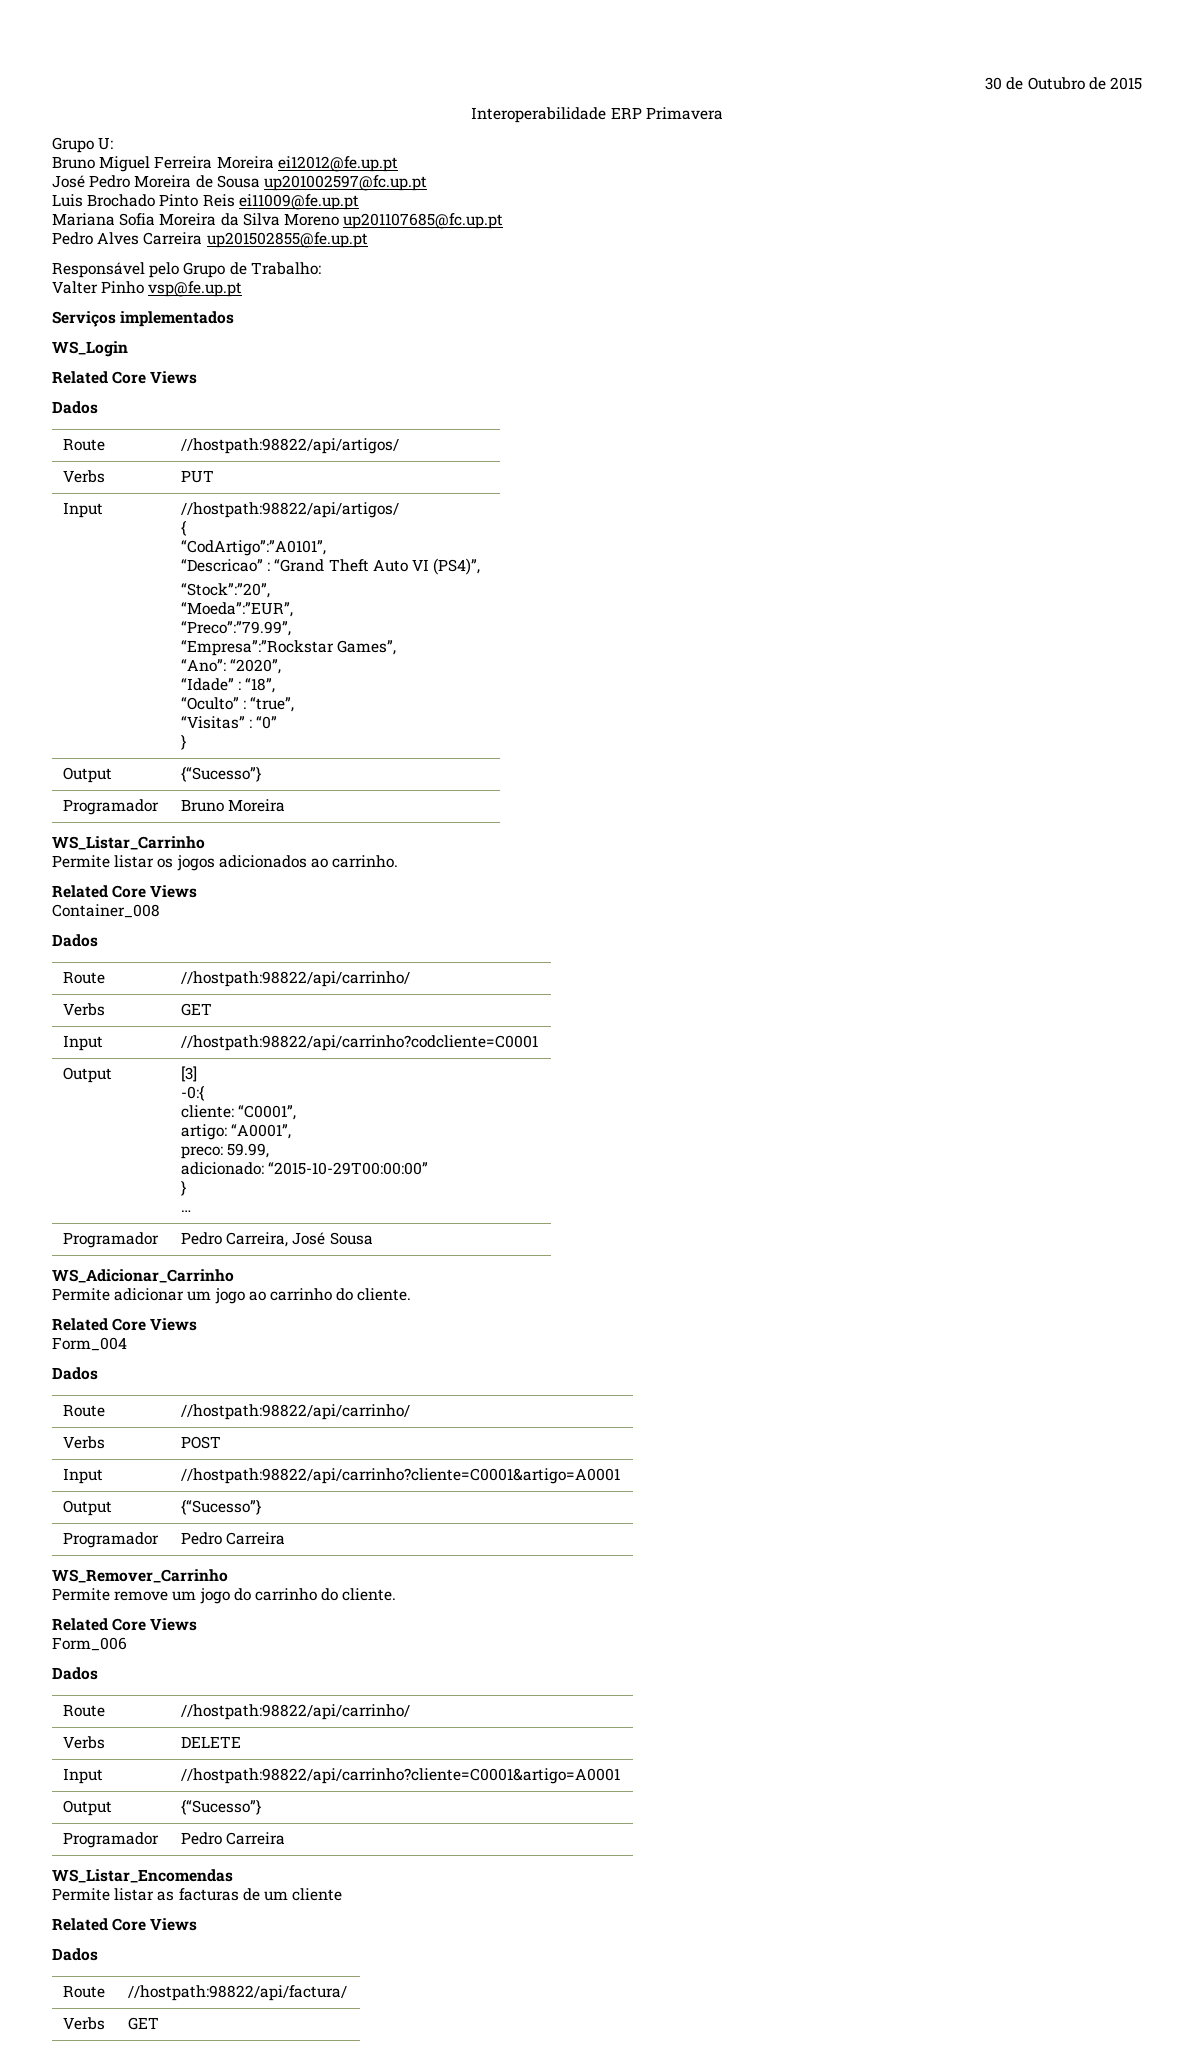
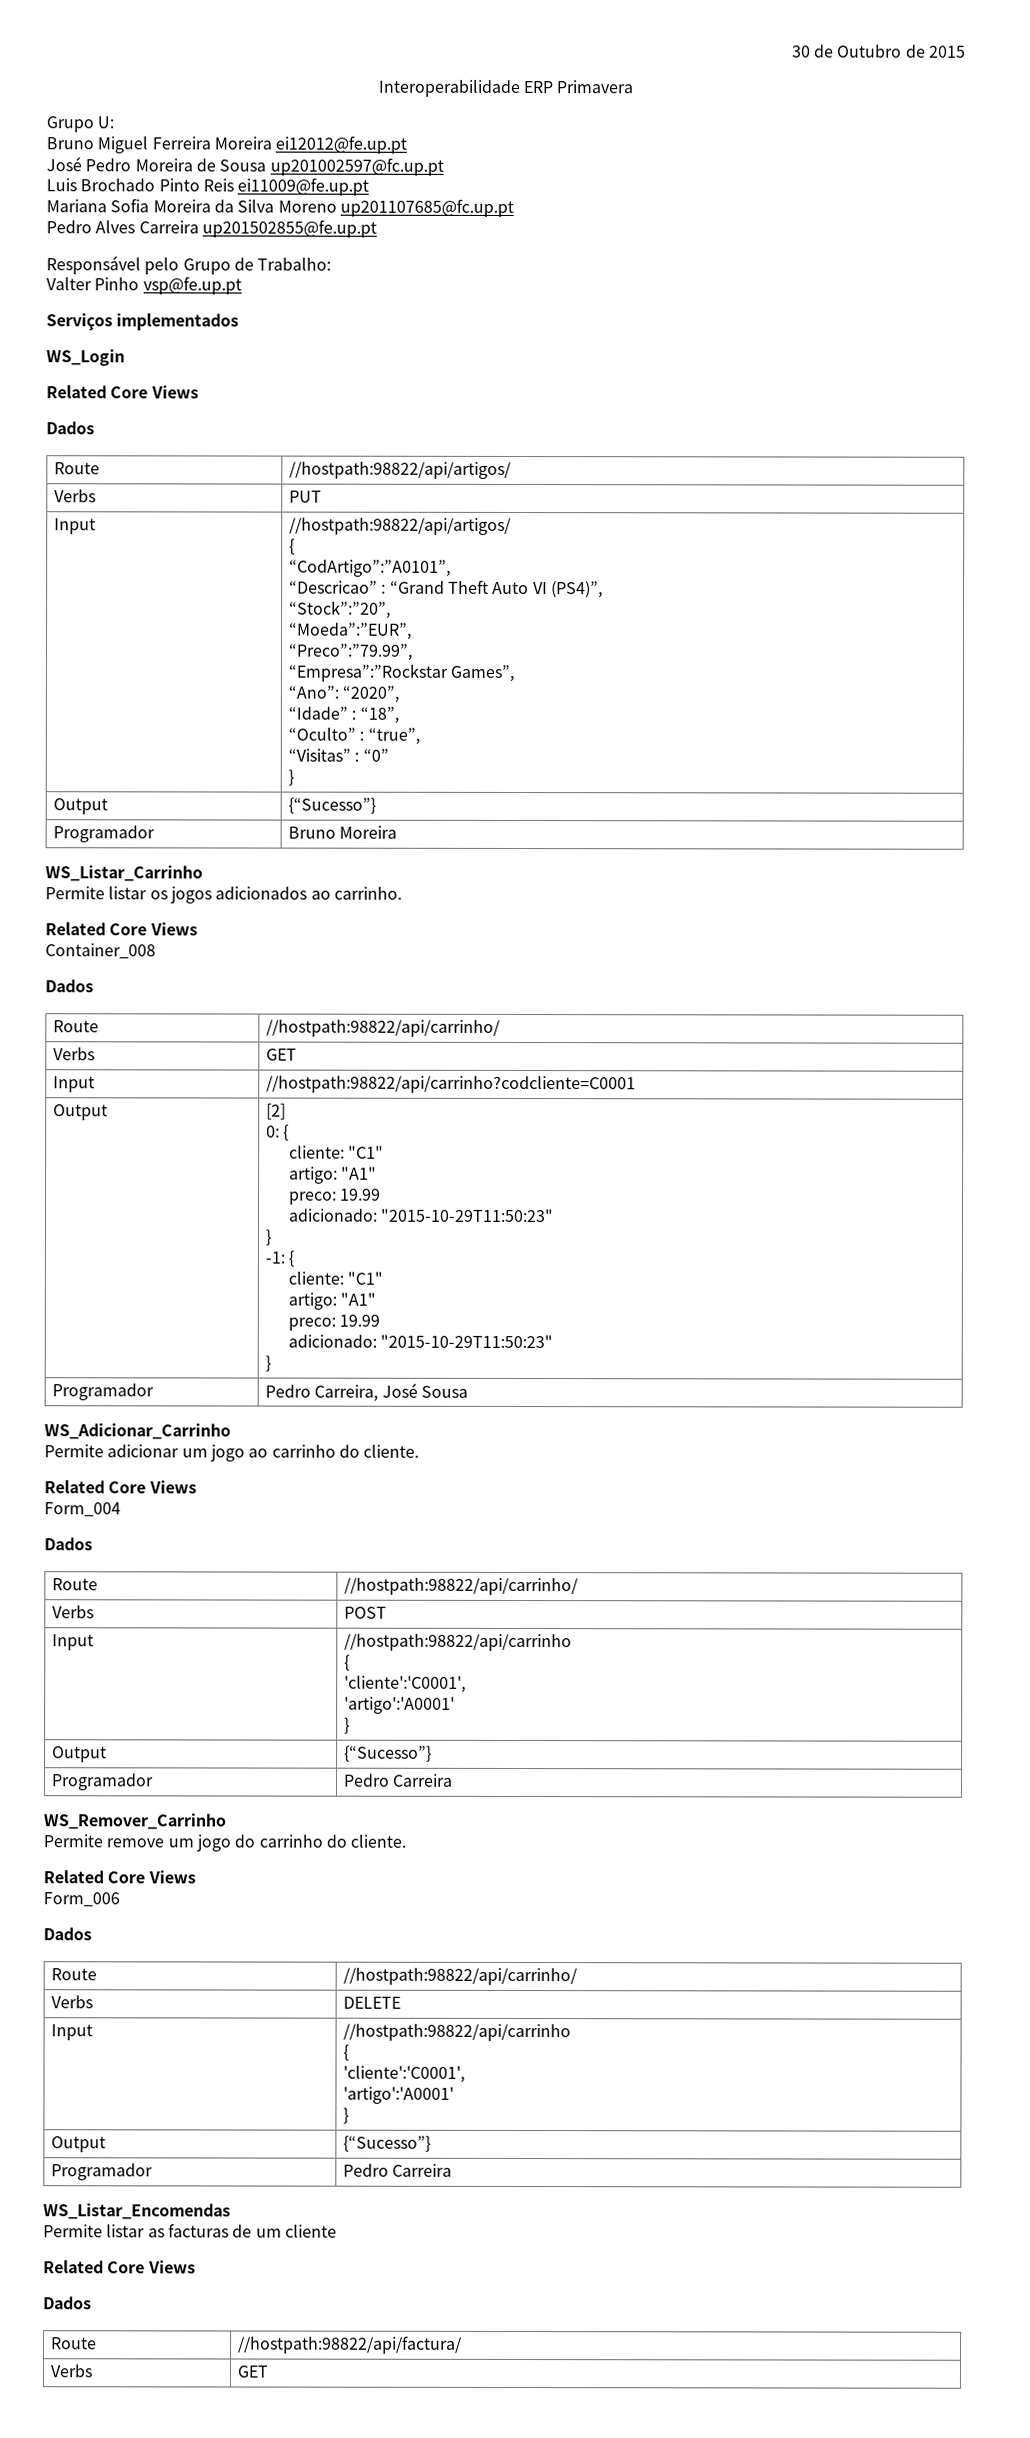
- Output | [3]
- -0:{
- cliente: “C0001”,
- artigo: “A0001”,
- preco: 59.99,
- adicionado: “2015-10-29T00:00:00”
+ Output | [2]
+ 0: {
+ cliente: "C1"
+ artigo: "A1"
+ preco: 19.99
+ adicionado: "2015-10-29T11:50:23"
  }
- …
+ -1: {
+ cliente: "C1"
+ artigo: "A1"
+ preco: 19.99
+ adicionado: "2015-10-29T11:50:23"
+ }
  Verbs | POST
- Input | //hostpath:98822/api/carrinho?cliente=C0001&artigo=A0001
+ Input | //hostpath:98822/api/carrinho
+ {
+ 'cliente':'C0001',
+ 'artigo':'A0001'
+ }
  Verbs | DELETE
- Input | //hostpath:98822/api/carrinho?cliente=C0001&artigo=A0001
+ Input | //hostpath:98822/api/carrinho
+ {
+ 'cliente':'C0001',
+ 'artigo':'A0001'
+ }

